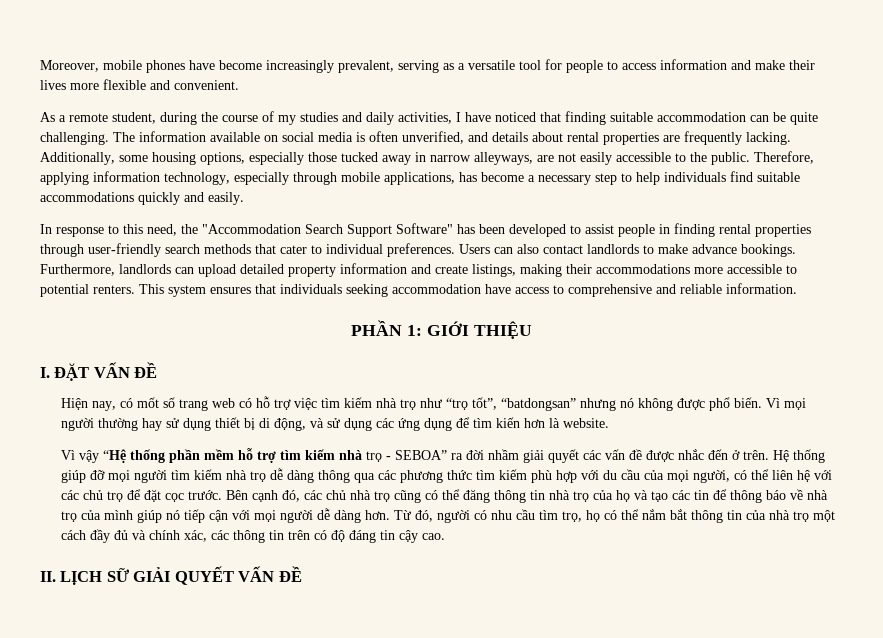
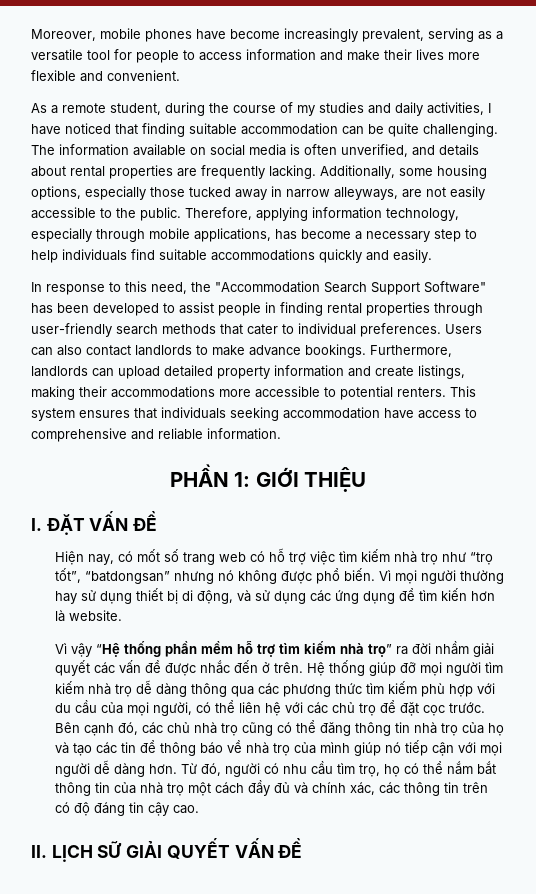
- Vì vậy “Hệ thống phần mềm hỗ trợ tìm kiếm nhà trọ - SEBOA” ra đời nhầm giải quyết các vấn đề được nhắc đến ở trên.
+ Vì vậy “Hệ thống phần mềm hỗ trợ tìm kiếm nhà trọ” ra đời nhầm giải quyết các vấn đề được nhắc đến ở trên.

